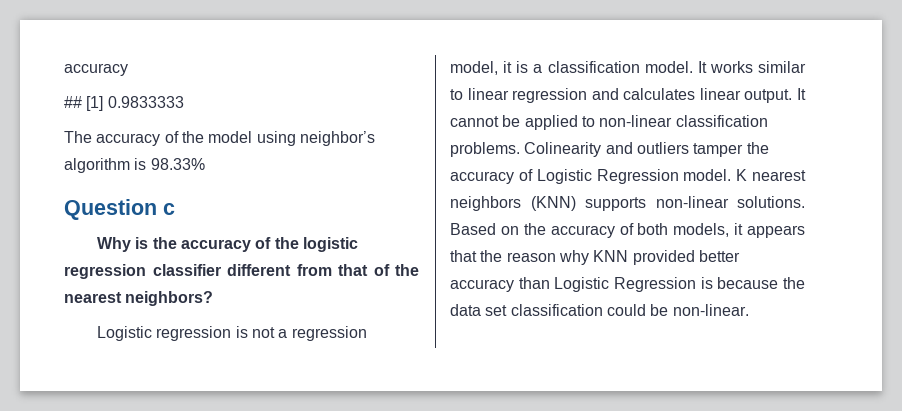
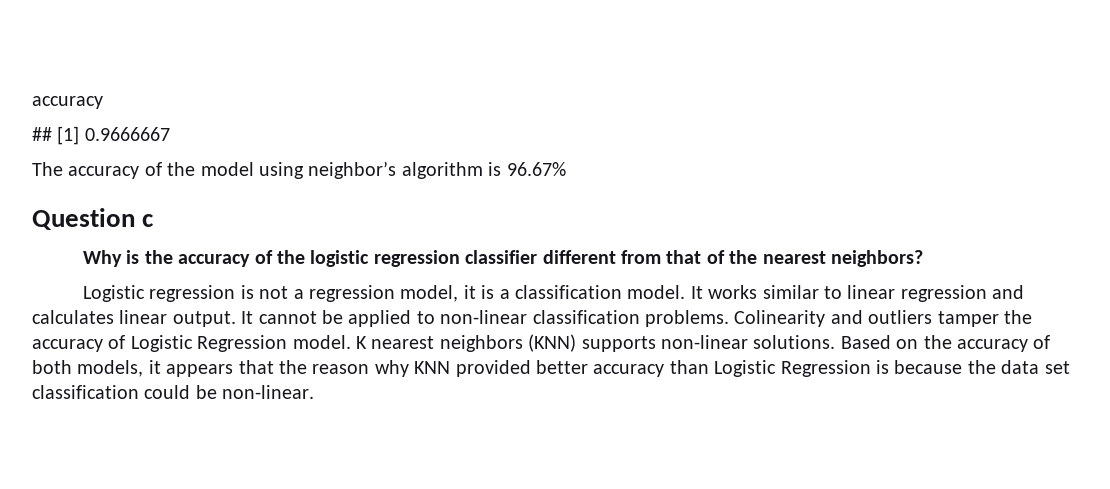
- ## [1] 0.9833333
+ ## [1] 0.9666667
- The accuracy of the model using neighbor’s algorithm is 98.33%
+ The accuracy of the model using neighbor’s algorithm is 96.67%

